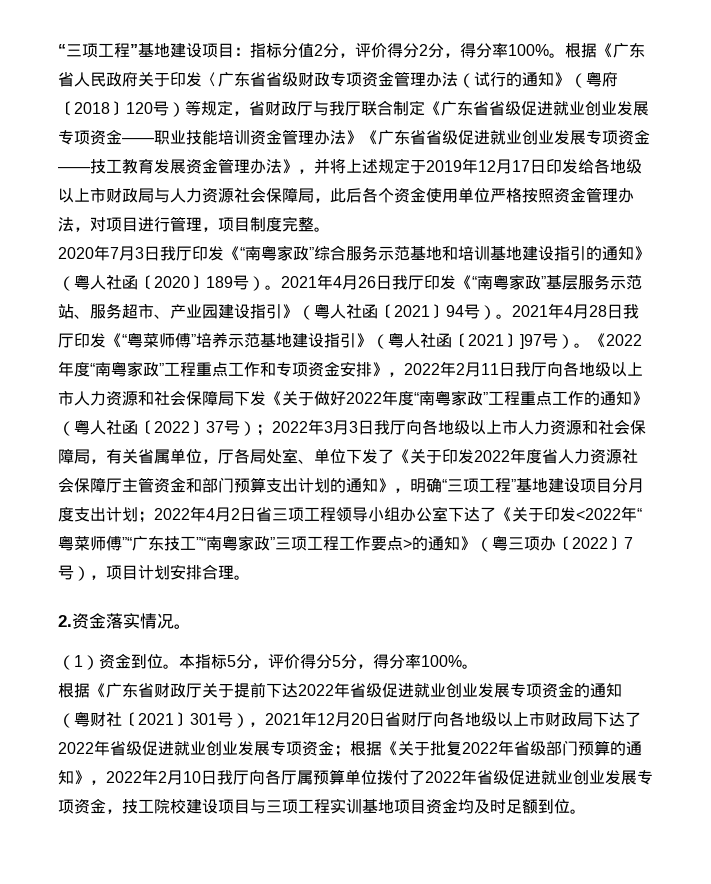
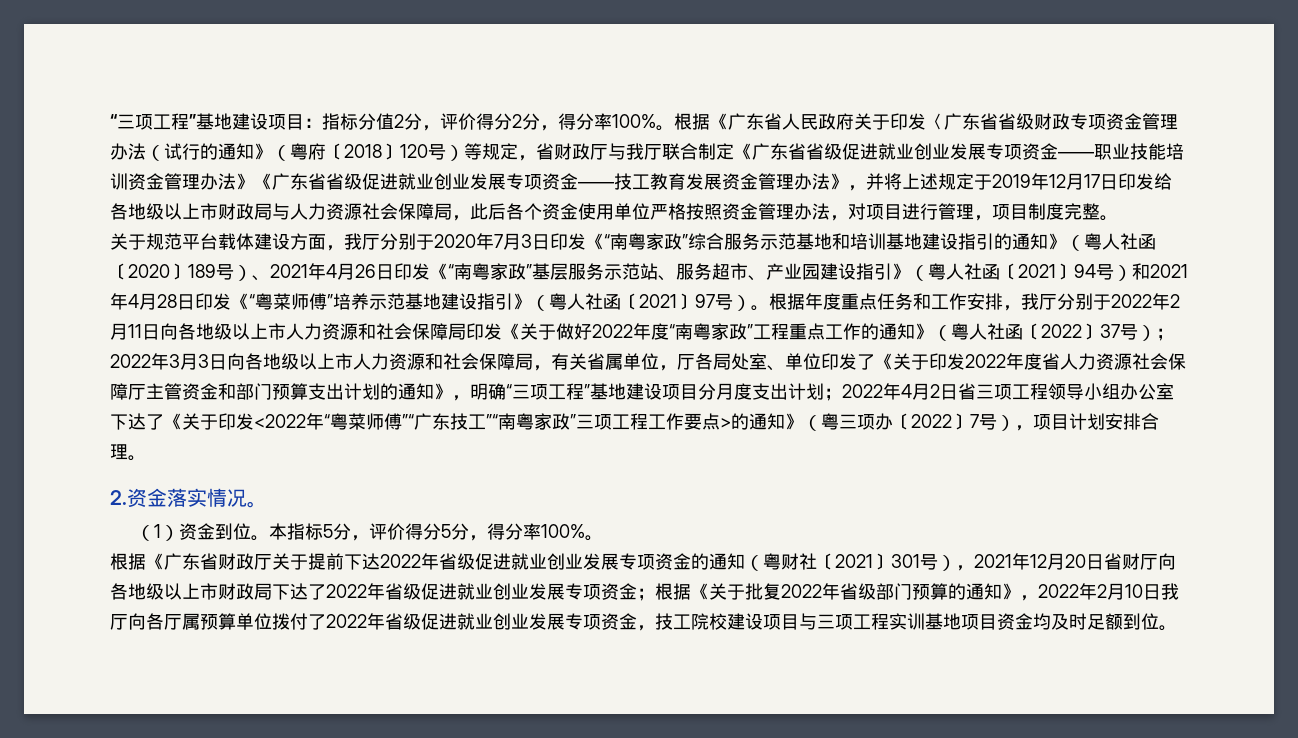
- 2020年7月3日我厅印发《“南粤家政”综合服务示范基地和培训基地建设指引的通知》（粤人社函〔2020〕189号）。2021年4月26日我厅印发《“南粤家政”基层服务示范站、服务超市、产业园建设指引》（粤人社函〔2021〕94号）。2021年4月28日我厅印发《“粤菜师傅”培养示范基地建设指引》（粤人社函〔2021〕]97号）。《2022年度“南粤家政”工程重点工作和专项资金安排》，2022年2月11日我厅向各地级以上市人力资源和社会保障局下发《关于做好2022年度“南粤家政”工程重点工作的通知》（粤人社函〔2022〕37号）；
+ 关于规范平台载体建设方面，我厅分别于2020年7月3日印发《“南粤家政”综合服务示范基地和培训基地建设指引的通知》（粤人社函〔2020〕189号）、2021年4月26日印发《“南粤家政”基层服务示范站、服务超市、产业园建设指引》（粤人社函〔2021〕94号）和2021年4月28日印发《“粤菜师傅”培养示范基地建设指引》（粤人社函〔2021〕97号）。根据年度重点任务和工作安排，我厅分别于2022年2月11日向各地级以上市人力资源和社会保障局印发《关于做好2022年度“南粤家政”工程重点工作的通知》（粤人社函〔2022〕37号）；
- 2022年3月3日我厅向各地级以上市人力资源和社会保障局，有关省属单位，厅各局处室、单位下发了《关于印发2022年度省人力资源社会保障厅主管资金和部门预算支出计划的通知》，明确“三项工程”基地建设项目分月度支出计划；
+ 2022年3月3日向各地级以上市人力资源和社会保障局，有关省属单位，厅各局处室、单位印发了《关于印发2022年度省人力资源社会保障厅主管资金和部门预算支出计划的通知》，明确“三项工程”基地建设项目分月度支出计划；

